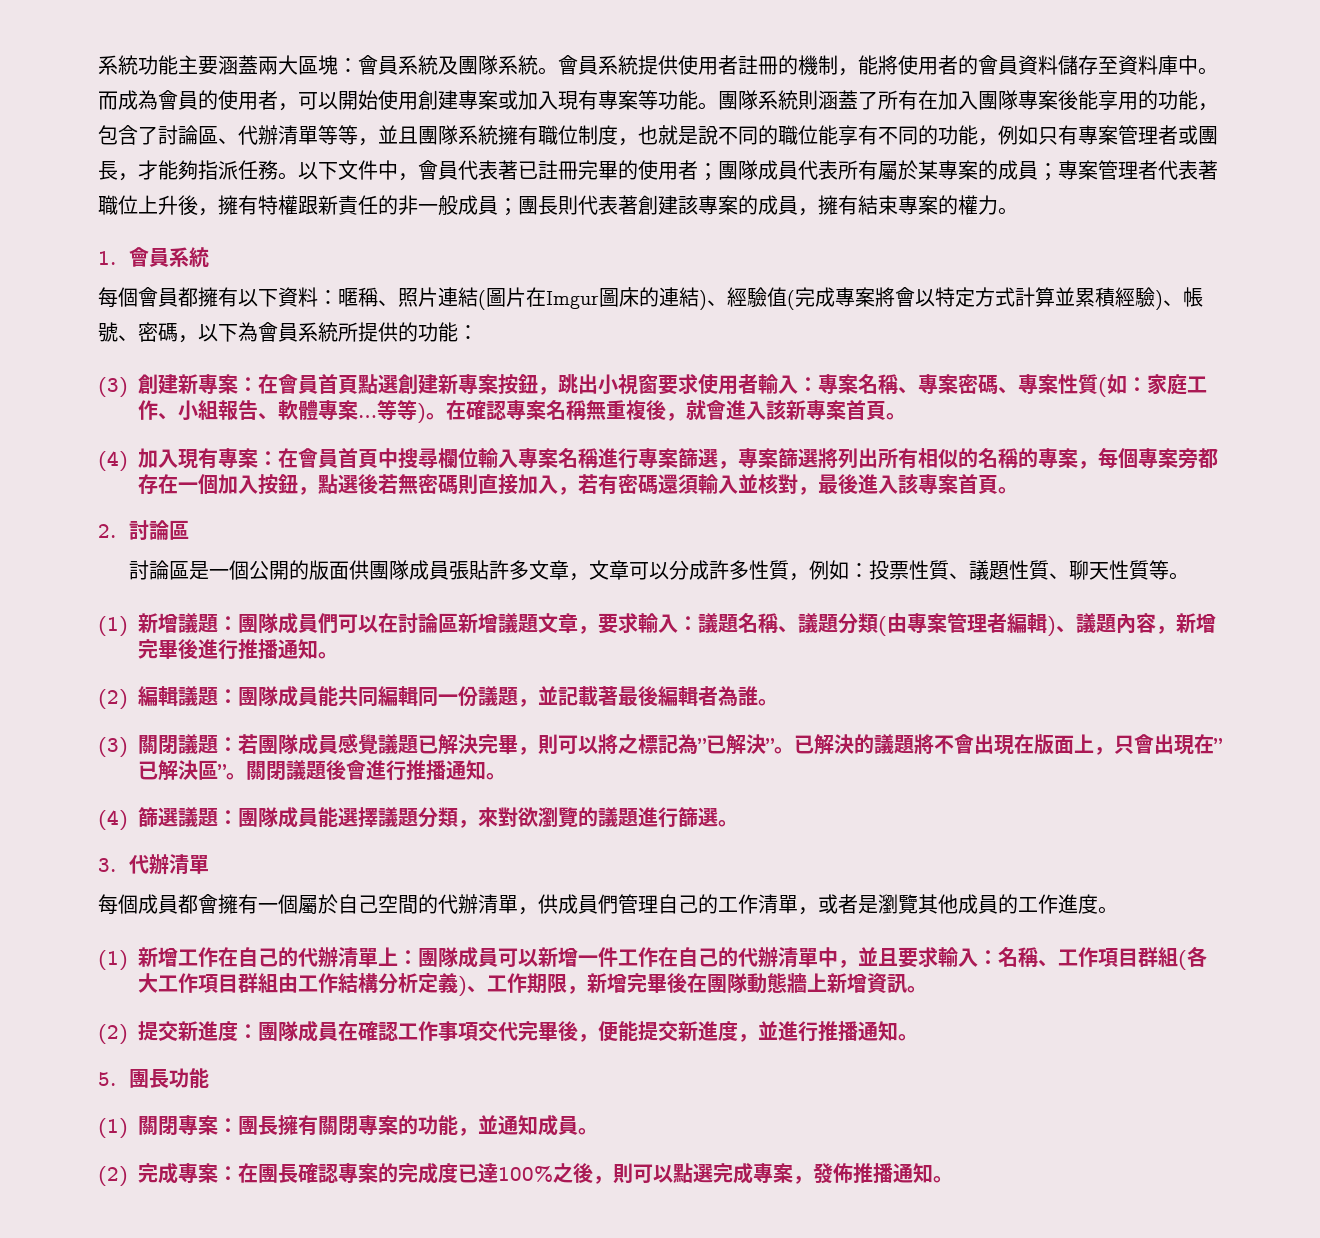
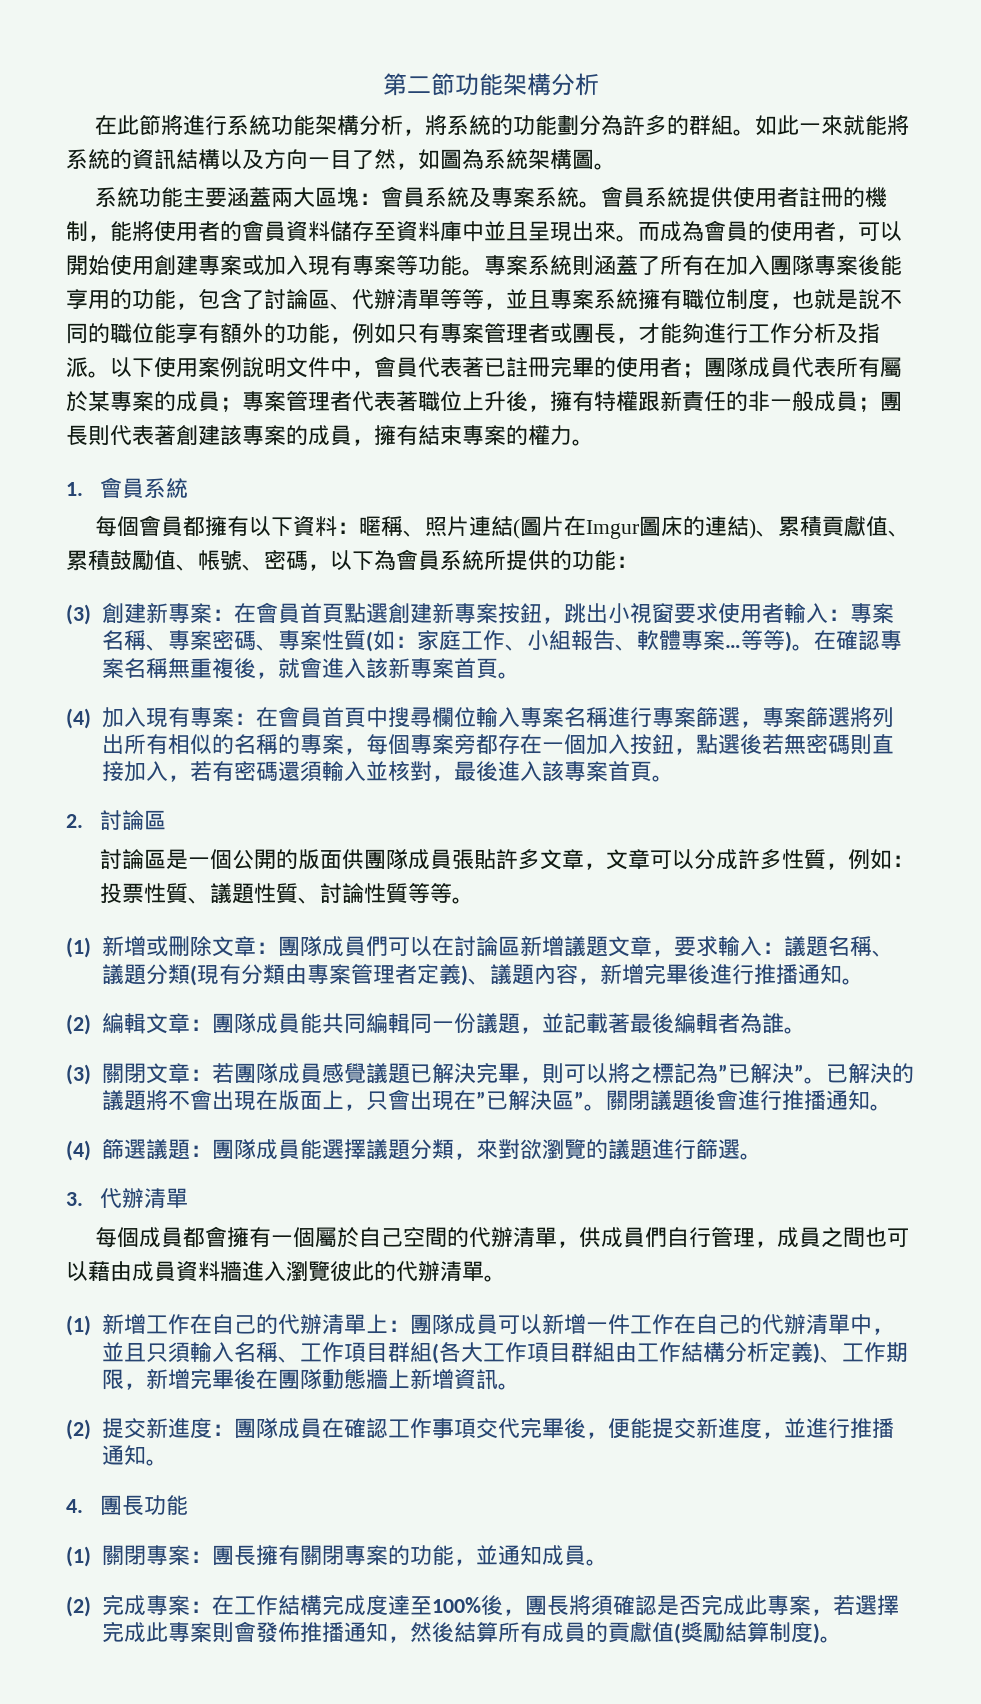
+ 第二節功能架構分析
+ 在此節將進行系統功能架構分析，將系統的功能劃分為許多的群組。如此一來就能將系統的資訊結構以及方向一目了然，如圖為系統架構圖。
- 系統功能主要涵蓋兩大區塊：會員系統及團隊系統。
+ 系統功能主要涵蓋兩大區塊：會員系統及專案系統。
- 會員系統提供使用者註冊的機制，能將使用者的會員資料儲存至資料庫中。
+ 會員系統提供使用者註冊的機制，能將使用者的會員資料儲存至資料庫中並且呈現出來。
- 團隊系統則涵蓋了所有在加入團隊專案後能享用的功能，包含了討論區、代辦清單等等，並且團隊系統擁有職位制度，也就是說不同的職位能享有不同的功能，例如只有專案管理者或團長，才能夠指派任務。以下文件中，會員代表著已註冊完畢的使用者；
+ 專案系統則涵蓋了所有在加入團隊專案後能享用的功能，包含了討論區、代辦清單等等，並且專案系統擁有職位制度，也就是說不同的職位能享有額外的功能，例如只有專案管理者或團長，才能夠進行工作分析及指派。以下使用案例說明文件中，會員代表著已註冊完畢的使用者；
- 每個會員都擁有以下資料：暱稱、照片連結(圖片在Imgur圖床的連結)、經驗值(完成專案將會以特定方式計算並累積經驗)、帳號、密碼，以下為會員系統所提供的功能：
+ 每個會員都擁有以下資料：暱稱、照片連結(圖片在Imgur圖床的連結)、累積貢獻值、累積鼓勵值、帳號、密碼，以下為會員系統所提供的功能：
- 討論區是一個公開的版面供團隊成員張貼許多文章，文章可以分成許多性質，例如：投票性質、議題性質、聊天性質等。
+ 討論區是一個公開的版面供團隊成員張貼許多文章，文章可以分成許多性質，例如：投票性質、議題性質、討論性質等等。
- (1)新增議題：團隊成員們可以在討論區新增議題文章，要求輸入：議題名稱、議題分類(由專案管理者編輯)、議題內容，新增完畢後進行推播通知。
+ (1)新增或刪除文章：團隊成員們可以在討論區新增議題文章，要求輸入：議題名稱、議題分類(現有分類由專案管理者定義)、議題內容，新增完畢後進行推播通知。
- (2)編輯議題：團隊成員能共同編輯同一份議題，並記載著最後編輯者為誰。
+ (2)編輯文章：團隊成員能共同編輯同一份議題，並記載著最後編輯者為誰。
- (3)關閉議題：若團隊成員感覺議題已解決完畢，則可以將之標記為”已解決”。
+ (3)關閉文章：若團隊成員感覺議題已解決完畢，則可以將之標記為”已解決”。
- 每個成員都會擁有一個屬於自己空間的代辦清單，供成員們管理自己的工作清單，或者是瀏覽其他成員的工作進度。
+ 每個成員都會擁有一個屬於自己空間的代辦清單，供成員們自行管理，成員之間也可以藉由成員資料牆進入瀏覽彼此的代辦清單。
- (1)新增工作在自己的代辦清單上：團隊成員可以新增一件工作在自己的代辦清單中，並且要求輸入：名稱、工作項目群組(各大工作項目群組由工作結構分析定義)、工作期限，新增完畢後在團隊動態牆上新增資訊。
+ (1)新增工作在自己的代辦清單上：團隊成員可以新增一件工作在自己的代辦清單中，並且只須輸入名稱、工作項目群組(各大工作項目群組由工作結構分析定義)、工作期限，新增完畢後在團隊動態牆上新增資訊。
- 5.團長功能
+ 4.團長功能
- (2)完成專案：在團長確認專案的完成度已達100%之後，則可以點選完成專案，發佈推播通知。
+ (2)完成專案：在工作結構完成度達至100%後，團長將須確認是否完成此專案，若選擇完成此專案則會發佈推播通知，然後結算所有成員的貢獻值(獎勵結算制度)。

